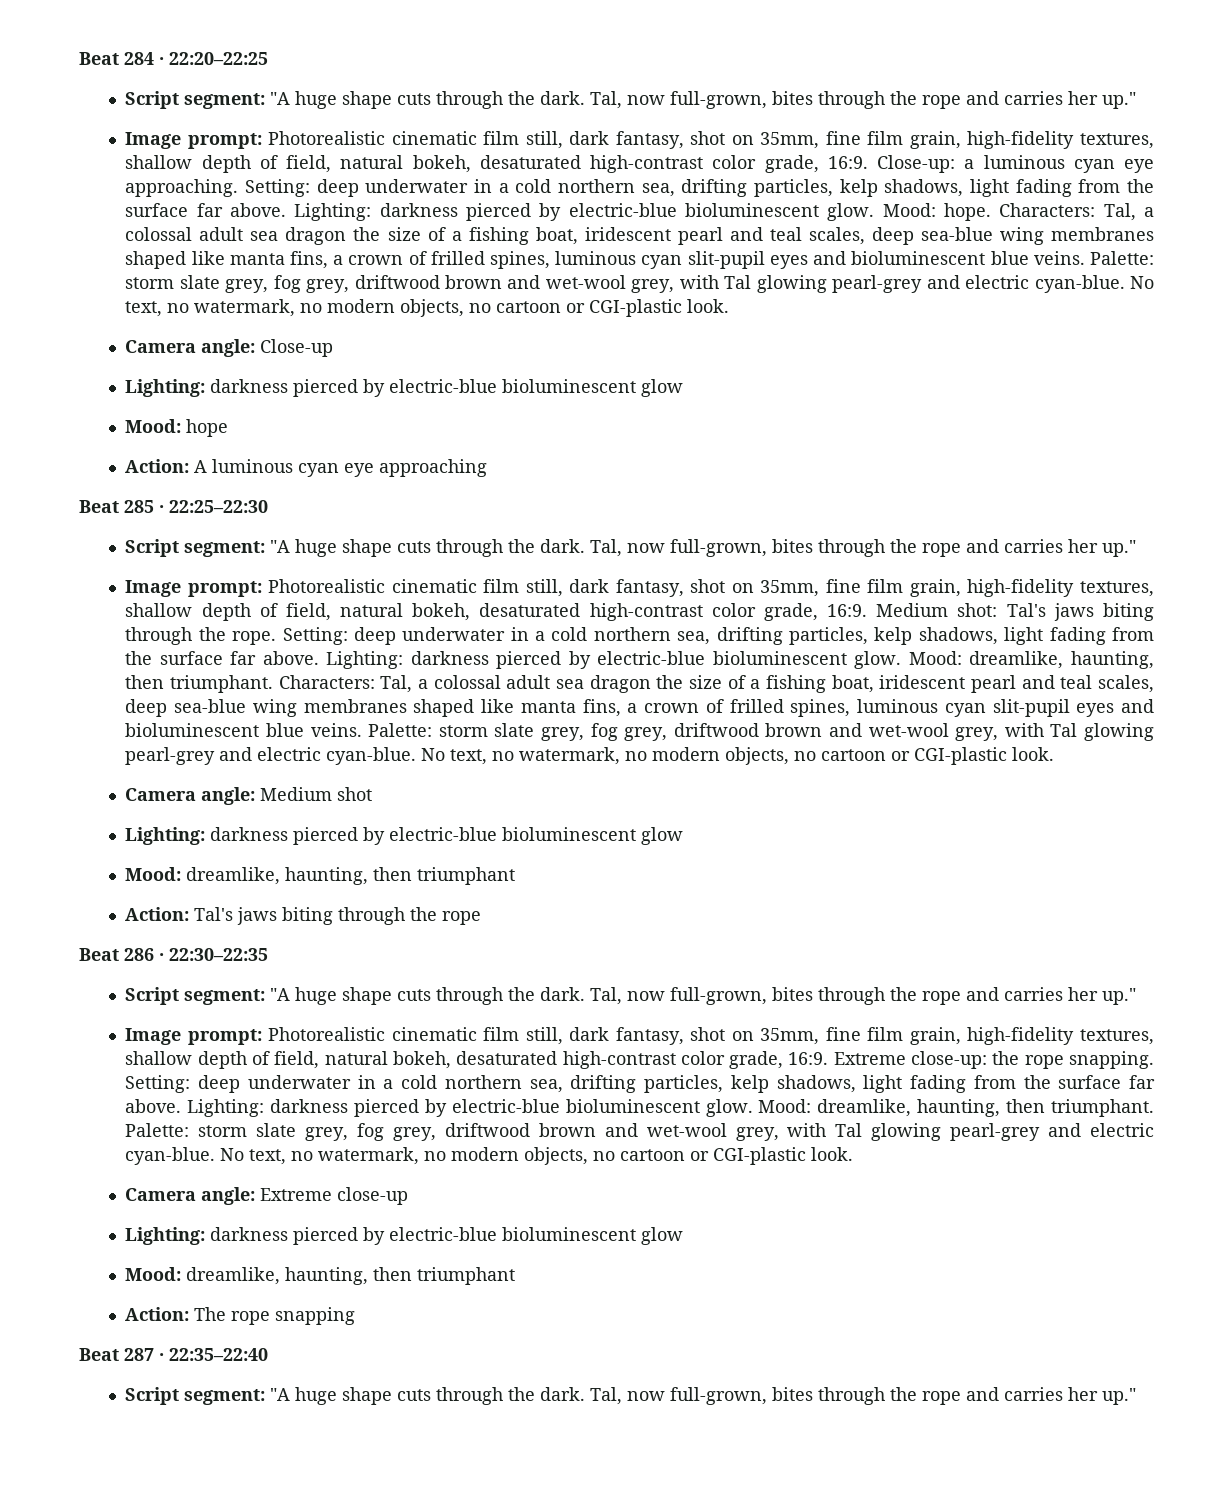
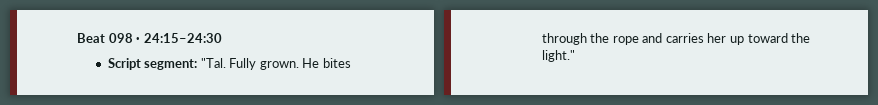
- Beat 284 · 22:20–22:25
- Script segment: "A huge shape cuts through the dark. Tal, now full-grown, bites through the rope and carries her up."
- Image prompt: Photorealistic cinematic film still, dark fantasy, shot on 35mm, fine film grain, high-fidelity textures, shallow depth of field, natural bokeh, desaturated high-contrast color grade, 16:9. Close-up: a luminous cyan eye approaching. Setting: deep underwater in a cold northern sea, drifting particles, kelp shadows, light fading from the surface far above. Lighting: darkness pierced by electric-blue bioluminescent glow. Mood: hope. Characters: Tal, a colossal adult sea dragon the size of a fishing boat, iridescent pearl and teal scales, deep sea-blue wing membranes shaped like manta fins, a crown of frilled spines, luminous cyan slit-pupil eyes and bioluminescent blue veins. Palette: storm slate grey, fog grey, driftwood brown and wet-wool grey, with Tal glowing pearl-grey and electric cyan-blue. No text, no watermark, no modern objects, no cartoon or CGI-plastic look.
- Camera angle: Close-up
- Lighting: darkness pierced by electric-blue bioluminescent glow
- Mood: hope
- Action: A luminous cyan eye approaching
- Beat 285 · 22:25–22:30
- Script segment: "A huge shape cuts through the dark. Tal, now full-grown, bites through the rope and carries her up."
- Image prompt: Photorealistic cinematic film still, dark fantasy, shot on 35mm, fine film grain, high-fidelity textures, shallow depth of field, natural bokeh, desaturated high-contrast color grade, 16:9. Medium shot: Tal's jaws biting through the rope. Setting: deep underwater in a cold northern sea, drifting particles, kelp shadows, light fading from the surface far above. Lighting: darkness pierced by electric-blue bioluminescent glow. Mood: dreamlike, haunting, then triumphant. Characters: Tal, a colossal adult sea dragon the size of a fishing boat, iridescent pearl and teal scales, deep sea-blue wing membranes shaped like manta fins, a crown of frilled spines, luminous cyan slit-pupil eyes and bioluminescent blue veins. Palette: storm slate grey, fog grey, driftwood brown and wet-wool grey, with Tal glowing pearl-grey and electric cyan-blue. No text, no watermark, no modern objects, no cartoon or CGI-plastic look.
- Camera angle: Medium shot
- Lighting: darkness pierced by electric-blue bioluminescent glow
- Mood: dreamlike, haunting, then triumphant
- Action: Tal's jaws biting through the rope
- Beat 286 · 22:30–22:35
- Script segment: "A huge shape cuts through the dark. Tal, now full-grown, bites through the rope and carries her up."
- Image prompt: Photorealistic cinematic film still, dark fantasy, shot on 35mm, fine film grain, high-fidelity textures, shallow depth of field, natural bokeh, desaturated high-contrast color grade, 16:9. Extreme close-up: the rope snapping. Setting: deep underwater in a cold northern sea, drifting particles, kelp shadows, light fading from the surface far above. Lighting: darkness pierced by electric-blue bioluminescent glow. Mood: dreamlike, haunting, then triumphant. Palette: storm slate grey, fog grey, driftwood brown and wet-wool grey, with Tal glowing pearl-grey and electric cyan-blue. No text, no watermark, no modern objects, no cartoon or CGI-plastic look.
- Camera angle: Extreme close-up
- Lighting: darkness pierced by electric-blue bioluminescent glow
- Mood: dreamlike, haunting, then triumphant
- Action: The rope snapping
- Beat 287 · 22:35–22:40
- Script segment: "A huge shape cuts through the dark. Tal, now full-grown, bites through the rope and carries her up."
+ Beat 098 · 24:15–24:30
+ Script segment: "Tal. Fully grown. He bites through the rope and carries her up toward the light."

